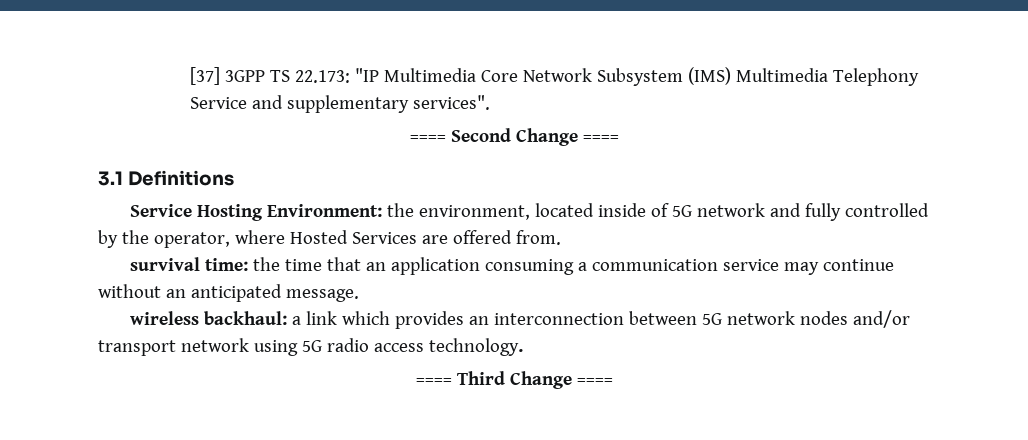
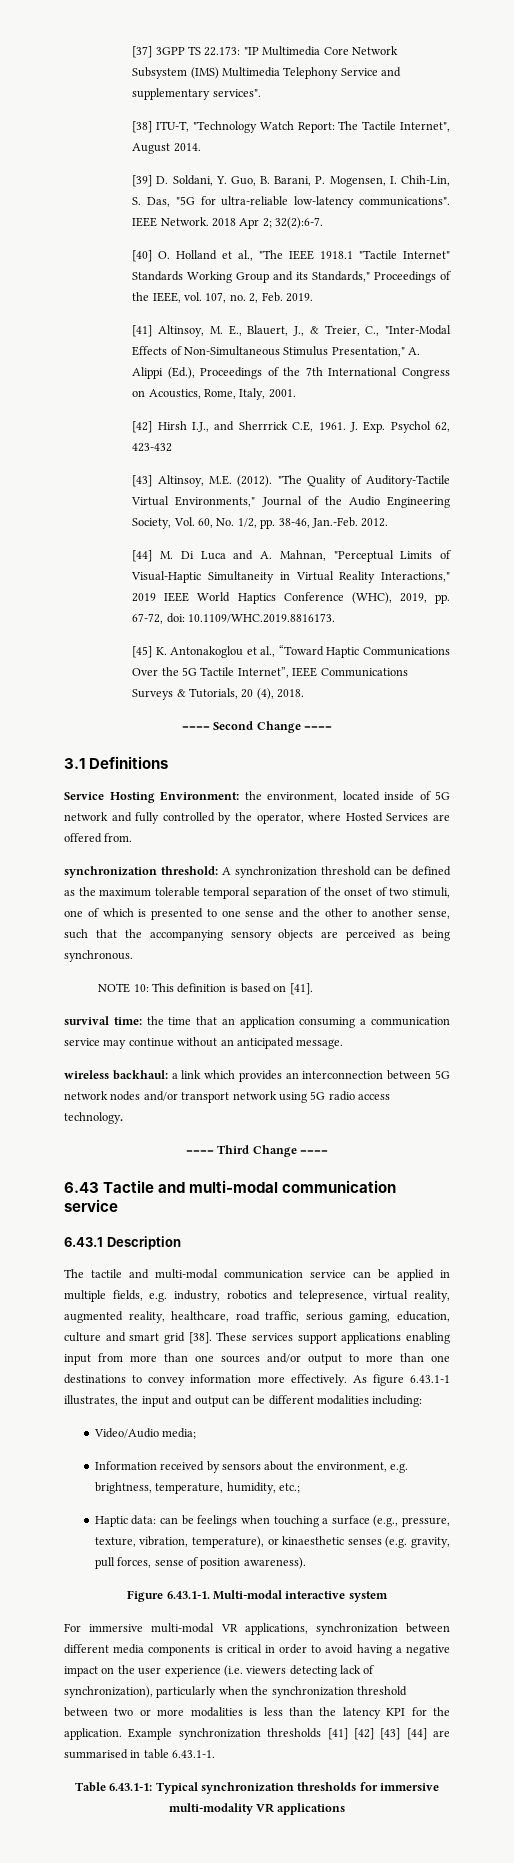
+ [38] ITU-T, "Technology Watch Report: The Tactile Internet", August 2014.
+ [39] D. Soldani, Y. Guo, B. Barani, P. Mogensen, I. Chih-Lin, S. Das, "5G for ultra-reliable low-latency communications". IEEE Network. 2018 Apr 2; 32(2):6-7.
+ [40] O. Holland et al., "The IEEE 1918.1 "Tactile Internet" Standards Working Group and its Standards," Proceedings of the IEEE, vol. 107, no. 2, Feb. 2019.
+ [41] Altinsoy, M. E., Blauert, J., & Treier, C., "Inter-Modal Effects of Non-Simultaneous Stimulus Presentation," A. Alippi (Ed.), Proceedings of the 7th International Congress on Acoustics, Rome, Italy, 2001.
+ [42] Hirsh I.J., and Sherrrick C.E, 1961. J. Exp. Psychol 62, 423-432
+ [43] Altinsoy, M.E. (2012). "The Quality of Auditory-Tactile Virtual Environments," Journal of the Audio Engineering Society, Vol. 60, No. 1/2, pp. 38-46, Jan.-Feb. 2012.
+ [44] M. Di Luca and A. Mahnan, "Perceptual Limits of Visual-Haptic Simultaneity in Virtual Reality Interactions," 2019 IEEE World Haptics Conference (WHC), 2019, pp. 67-72, doi: 10.1109/WHC.2019.8816173.
+ [45] K. Antonakoglou et al., “Toward Haptic Communications Over the 5G Tactile Internet”, IEEE Communications Surveys & Tutorials, 20 (4), 2018.
+ synchronization threshold: A synchronization threshold can be defined as the maximum tolerable temporal separation of the onset of two stimuli, one of which is presented to one sense and the other to another sense, such that the accompanying sensory objects are perceived as being synchronous.
+ NOTE 10: This definition is based on [41].
+ 6.43 Tactile and multi-modal communication service
+ 6.43.1 Description
+ The tactile and multi-modal communication service can be applied in multiple fields, e.g. industry, robotics and telepresence, virtual reality, augmented reality, healthcare, road traffic, serious gaming, education, culture and smart grid [38]. These services support applications enabling input from more than one sources and/or output to more than one destinations to convey information more effectively. As figure 6.43.1-1 illustrates, the input and output can be different modalities including:
+ Video/Audio media;
+ Information received by sensors about the environment, e.g. brightness, temperature, humidity, etc.;
+ Haptic data: can be feelings when touching a surface (e.g., pressure, texture, vibration, temperature), or kinaesthetic senses (e.g. gravity, pull forces, sense of position awareness).
+ Figure 6.43.1-1. Multi-modal interactive system
+ For immersive multi-modal VR applications, synchronization between different media components is critical in order to avoid having a negative impact on the user experience (i.e. viewers detecting lack of synchronization), particularly when the synchronization threshold between two or more modalities is less than the latency KPI for the application. Example synchronization thresholds [41] [42] [43] [44] are summarised in table 6.43.1-1.
+ Table 6.43.1-1: Typical synchronization thresholds for immersive multi-modality VR applications

